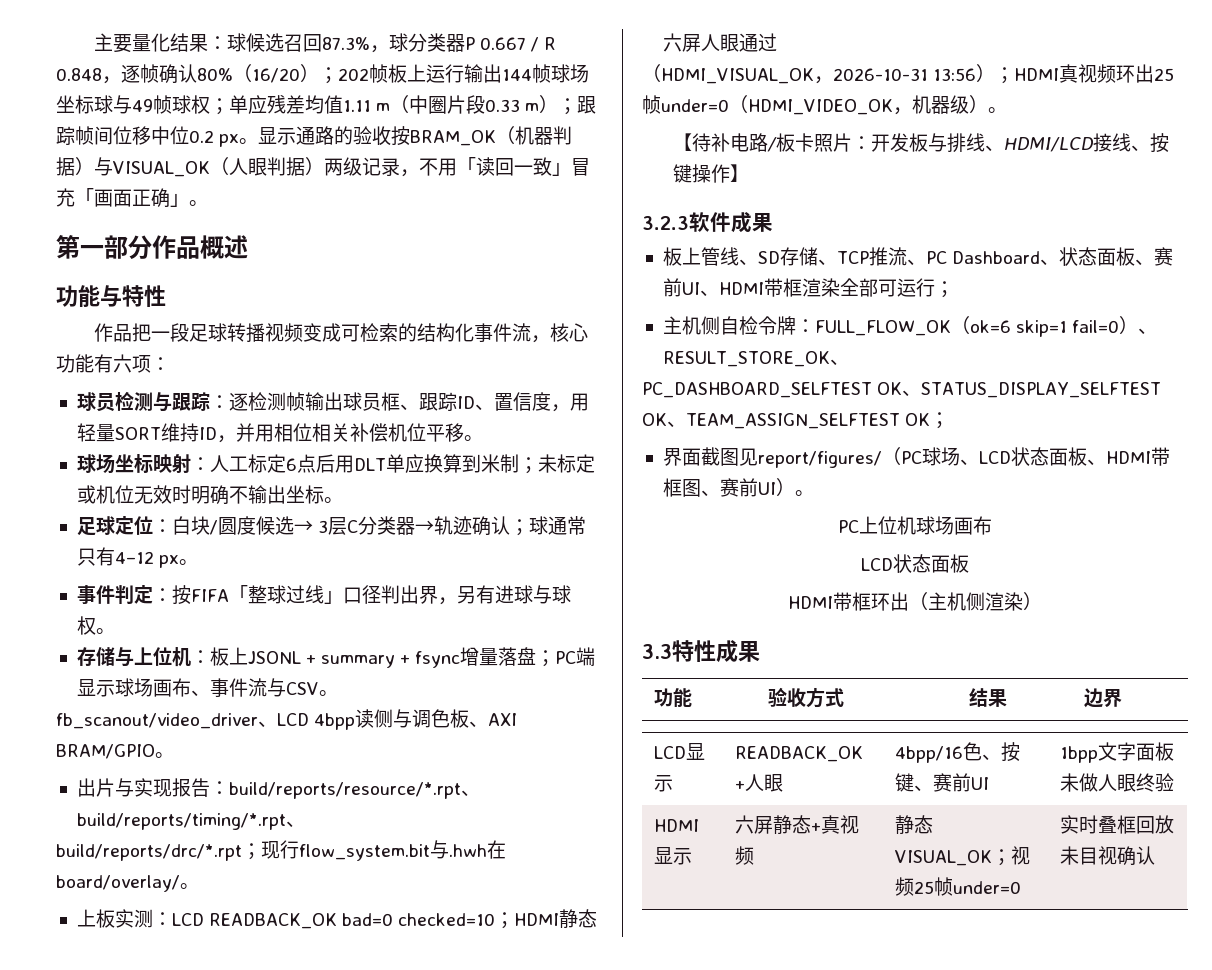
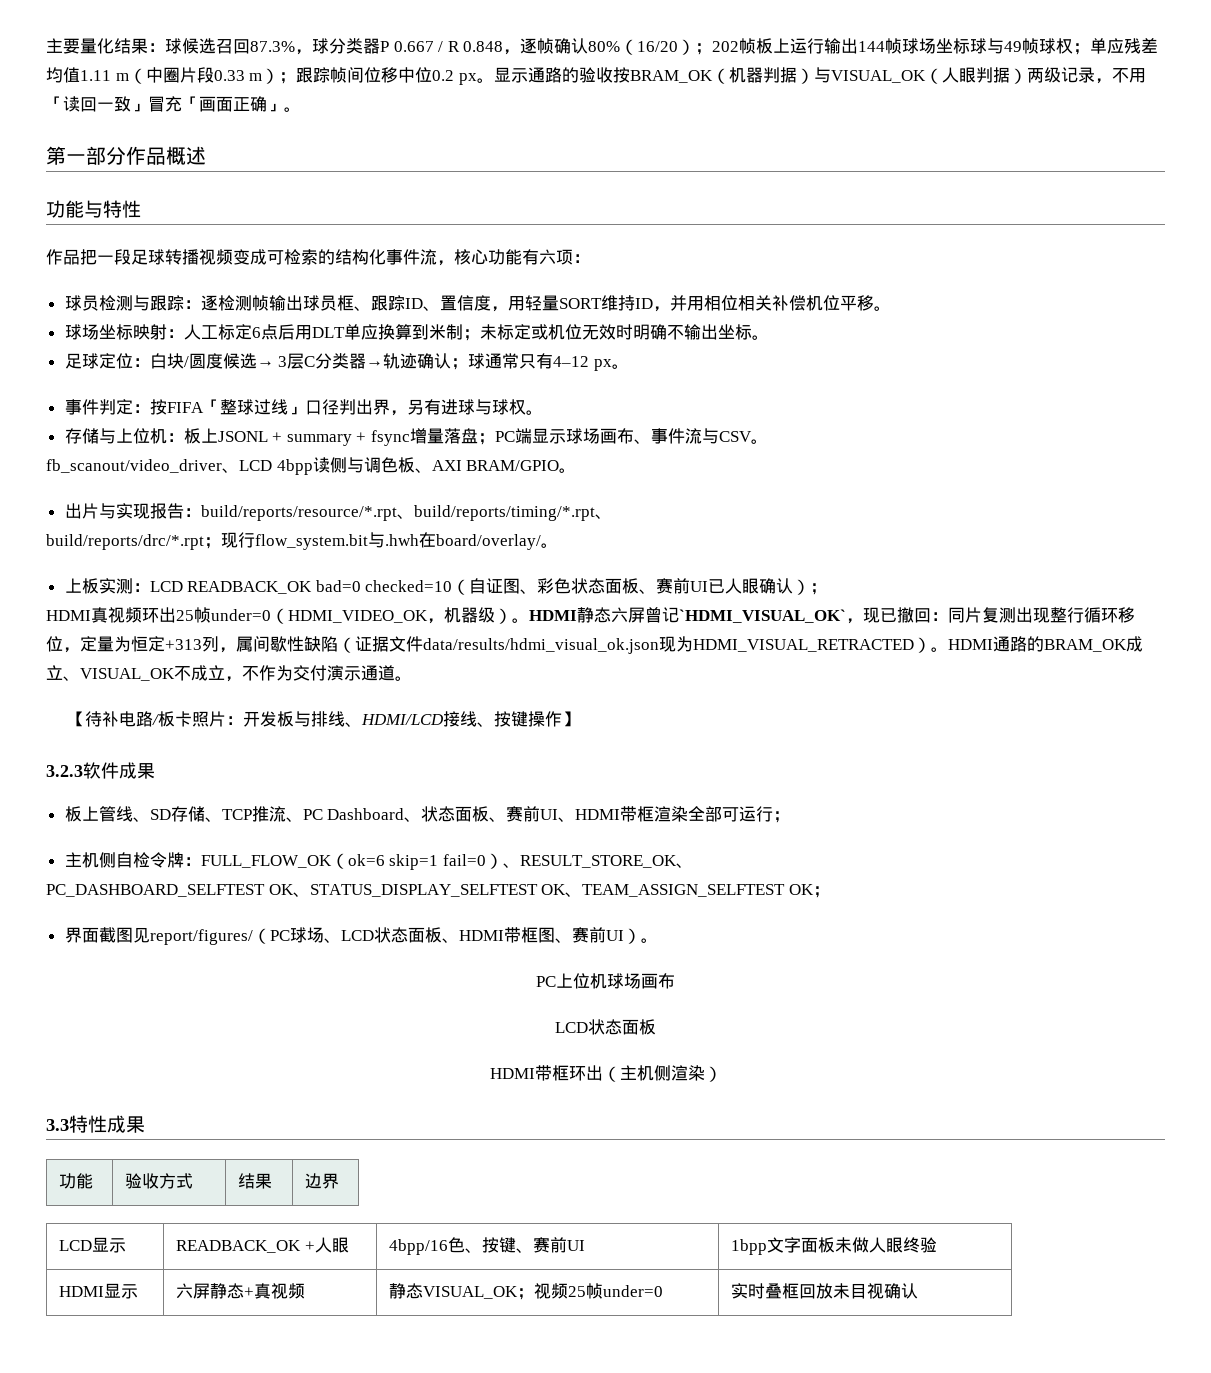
- 上板实测：LCD READBACK_OK bad=0 checked=10；HDMI静态六屏人眼通过
- （HDMI_VISUAL_OK，2026-10-31 13:56）；HDMI真视频环出25帧under=0（HDMI_VIDEO_OK，机器级）。
+ 上板实测：LCD READBACK_OK bad=0 checked=10（自证图、彩色状态面板、赛前UI已人眼确认）；
+ HDMI真视频环出25帧under=0（HDMI_VIDEO_OK，机器级）。HDMI静态六屏曾记`HDMI_VISUAL_OK`，现已撤回：同片复测出现整行循环移位，定量为恒定+313列，属间歇性缺陷（证据文件data/results/hdmi_visual_ok.json现为HDMI_VISUAL_RETRACTED）。HDMI通路的BRAM_OK成立、VISUAL_OK不成立，不作为交付演示通道。

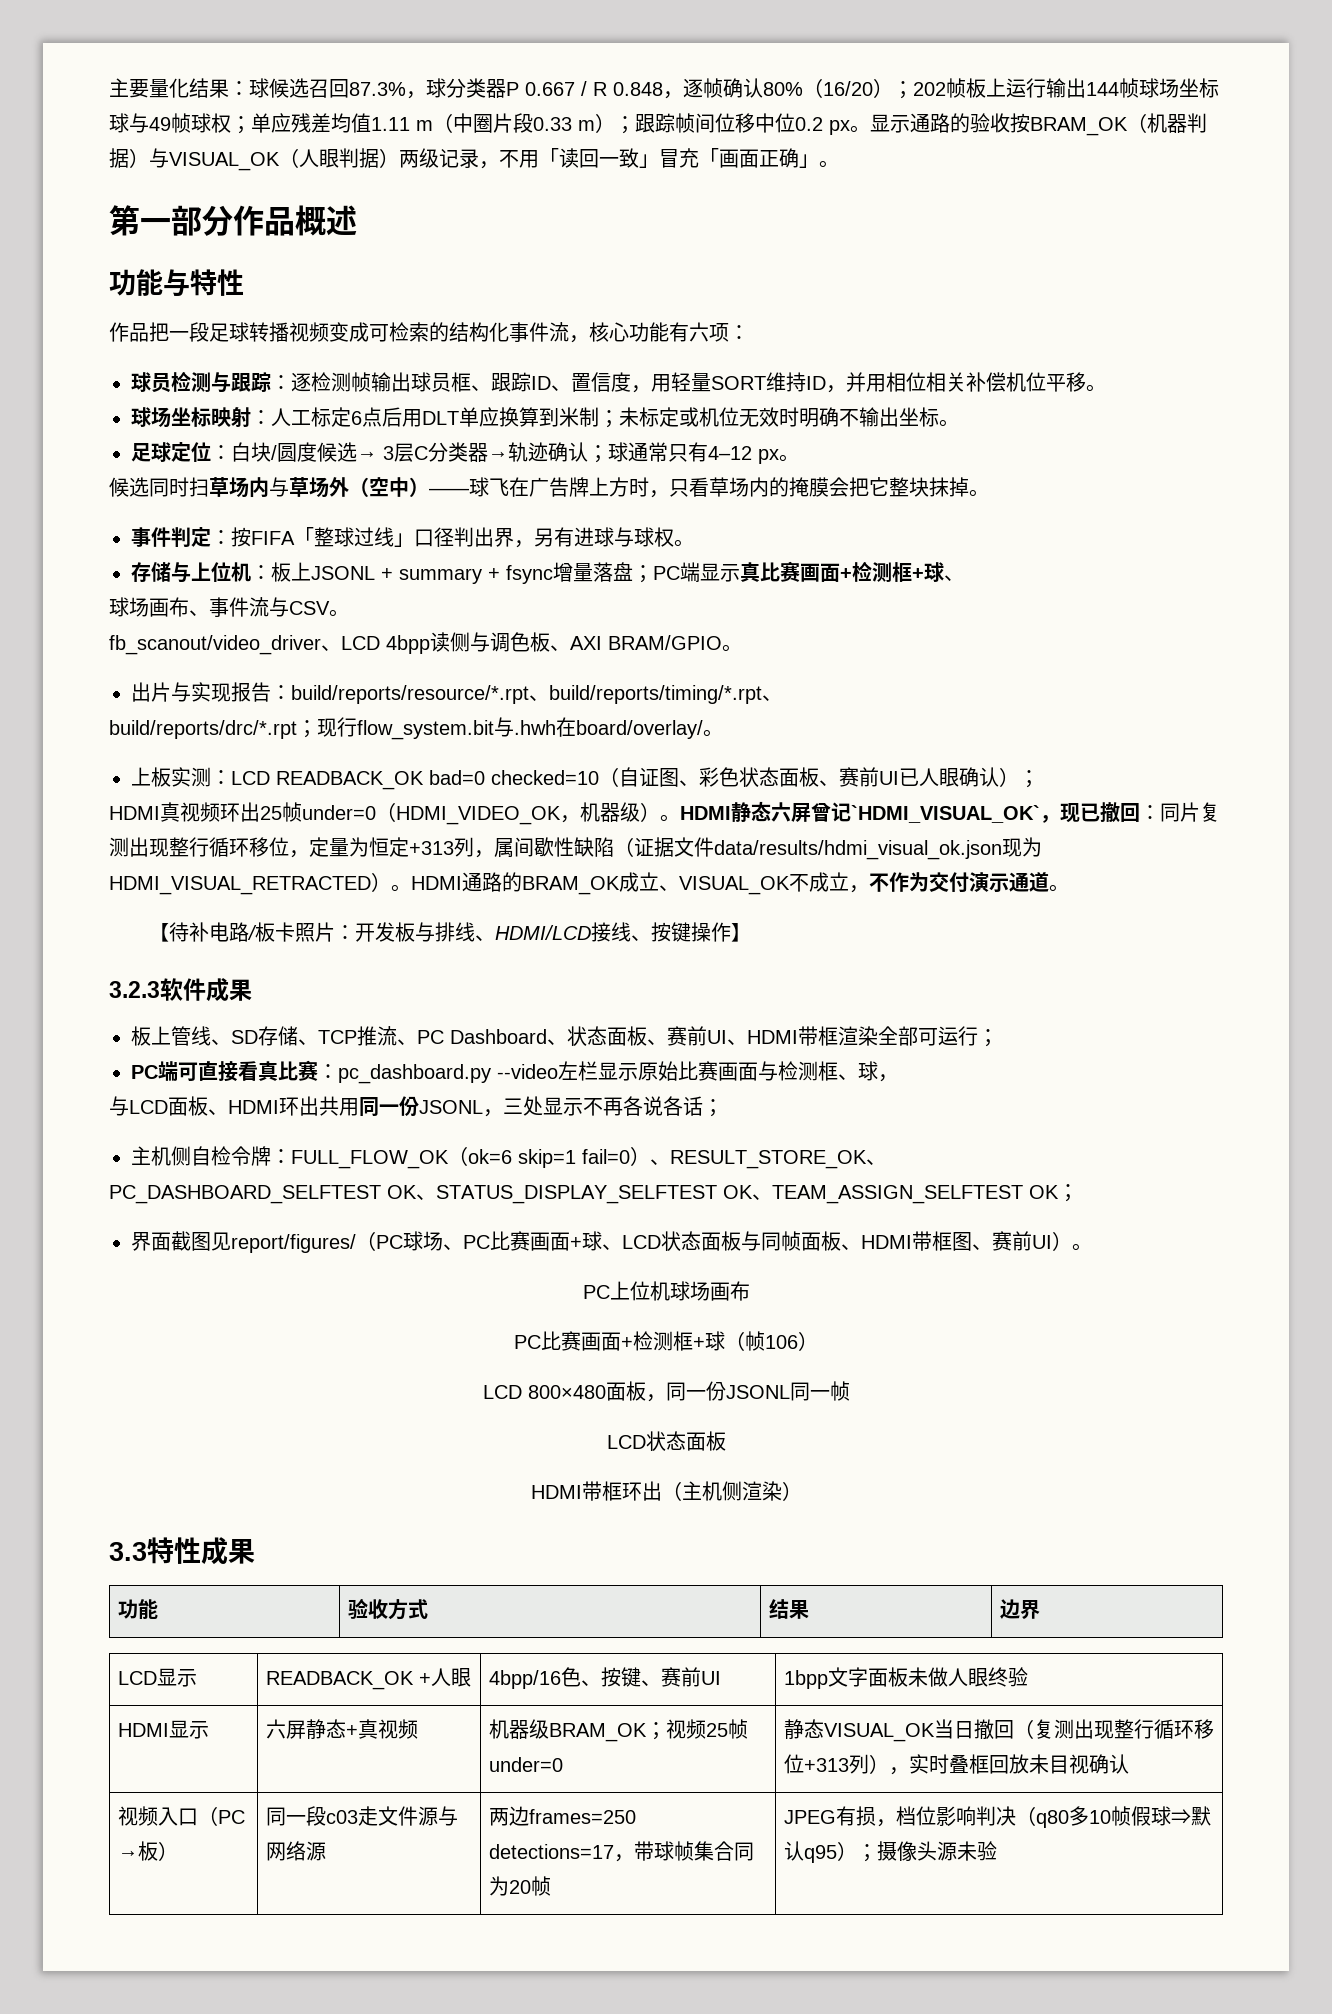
+ 候选同时扫草场内与草场外（空中）——球飞在广告牌上方时，只看草场内的掩膜会把它整块抹掉。
- 存储与上位机：板上JSONL + summary + fsync增量落盘；PC端显示球场画布、事件流与CSV。
+ 存储与上位机：板上JSONL + summary + fsync增量落盘；PC端显示真比赛画面+检测框+球、
+ 球场画布、事件流与CSV。
+ PC端可直接看真比赛：pc_dashboard.py --video左栏显示原始比赛画面与检测框、球，
+ 与LCD面板、HDMI环出共用同一份JSONL，三处显示不再各说各话；
- 界面截图见report/figures/（PC球场、LCD状态面板、HDMI带框图、赛前UI）。
+ 界面截图见report/figures/（PC球场、PC比赛画面+球、LCD状态面板与同帧面板、HDMI带框图、赛前UI）。
+ PC比赛画面+检测框+球（帧106）
+ LCD 800×480面板，同一份JSONL同一帧
- HDMI显示 | 六屏静态+真视频 | 静态VISUAL_OK；视频25帧under=0 | 实时叠框回放未目视确认
+ HDMI显示 | 六屏静态+真视频 | 机器级BRAM_OK；视频25帧under=0 | 静态VISUAL_OK当日撤回（复测出现整行循环移位+313列），实时叠框回放未目视确认
+ 视频入口（PC →板） | 同一段c03走文件源与网络源 | 两边frames=250 detections=17，带球帧集合同为20帧 | JPEG有损，档位影响判决（q80多10帧假球⇒默认q95）；摄像头源未验

